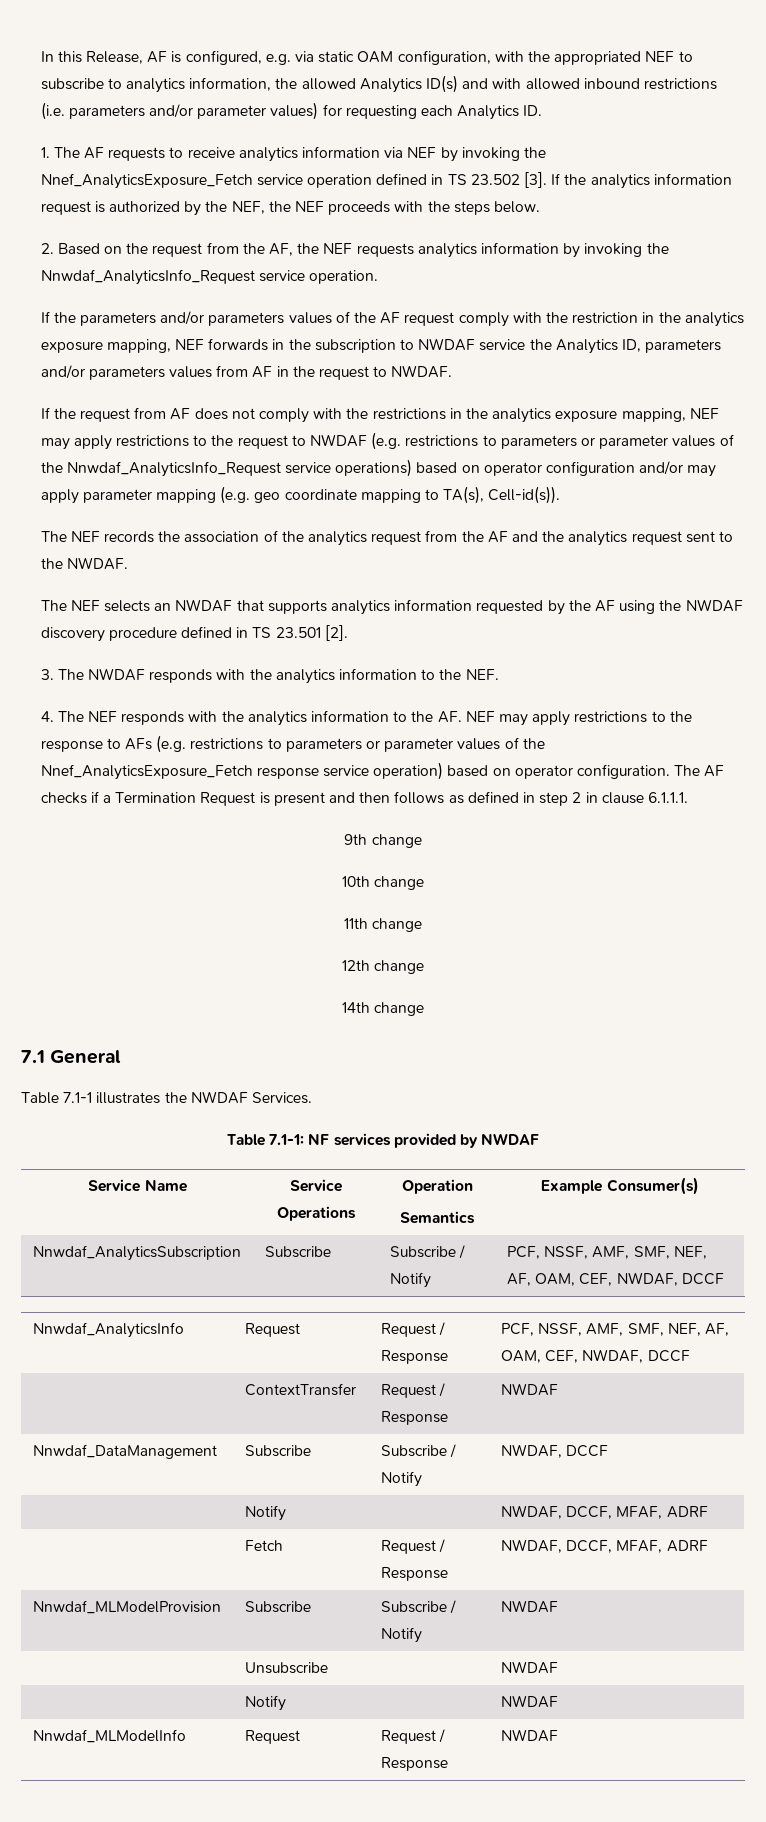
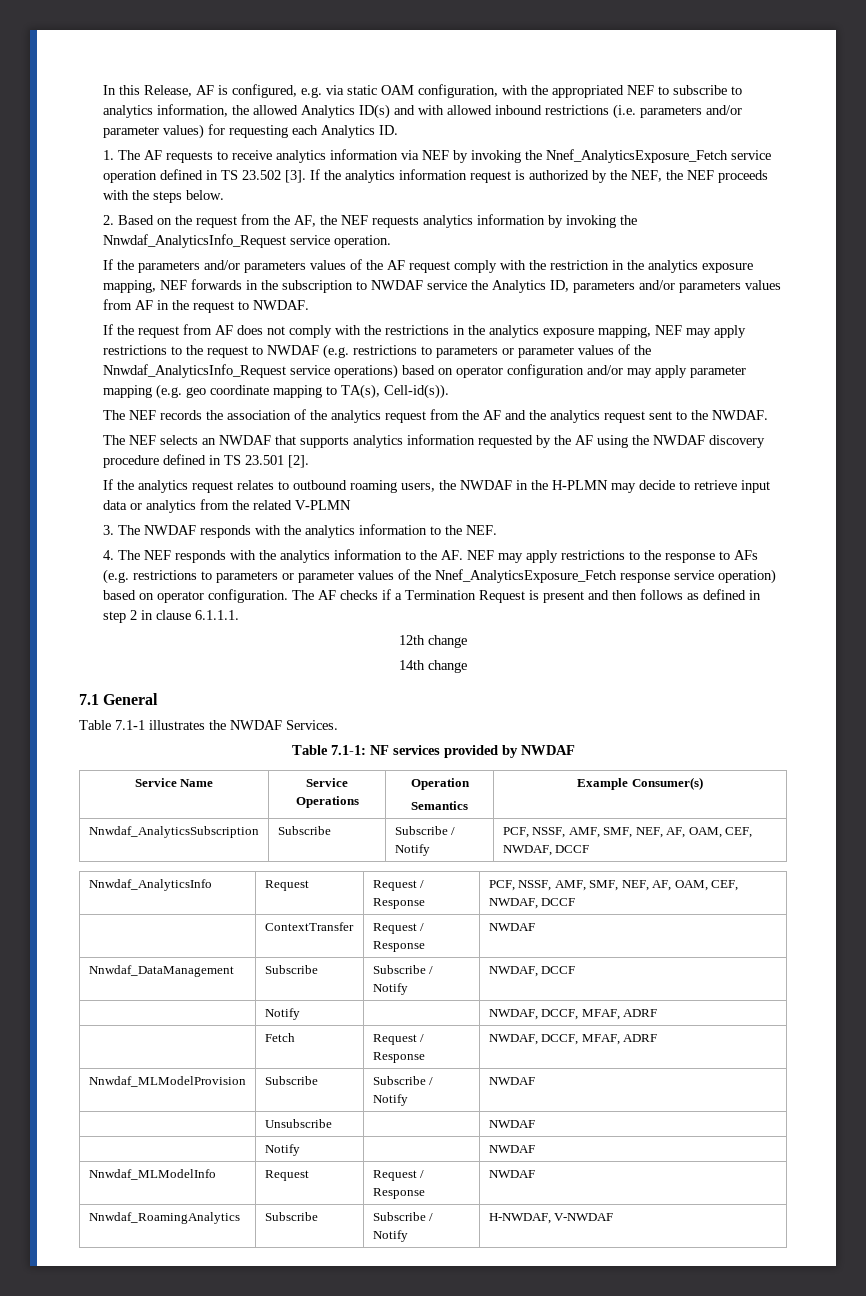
+ If the analytics request relates to outbound roaming users, the NWDAF in the H-PLMN may decide to retrieve input data or analytics from the related V-PLMN
- 9th change
- 10th change
- 11th change
+ Nnwdaf_RoamingAnalytics | Subscribe | Subscribe / Notify | H-NWDAF, V-NWDAF

